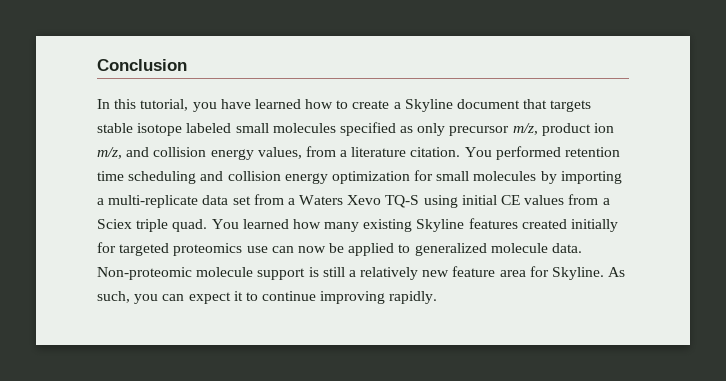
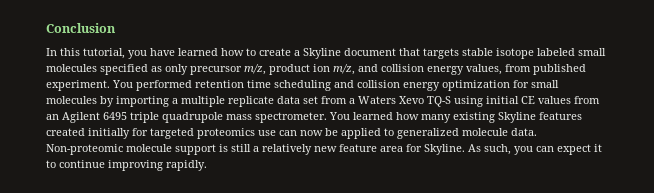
- In this tutorial, you have learned how to create a Skyline document that targets stable isotope labeled small molecules specified as only precursor m/z, product ion m/z, and collision energy values, from a literature citation.
+ In this tutorial, you have learned how to create a Skyline document that targets stable isotope labeled small molecules specified as only precursor m/z, product ion m/z, and collision energy values, from published experiment.
- You performed retention time scheduling and collision energy optimization for small molecules by importing a multi-replicate data set from a Waters Xevo TQ-S using initial CE values from a Sciex triple quad.
+ You performed retention time scheduling and collision energy optimization for small molecules by importing a multiple replicate data set from a Waters Xevo TQ-S using initial CE values from an Agilent 6495 triple quadrupole mass spectrometer.

